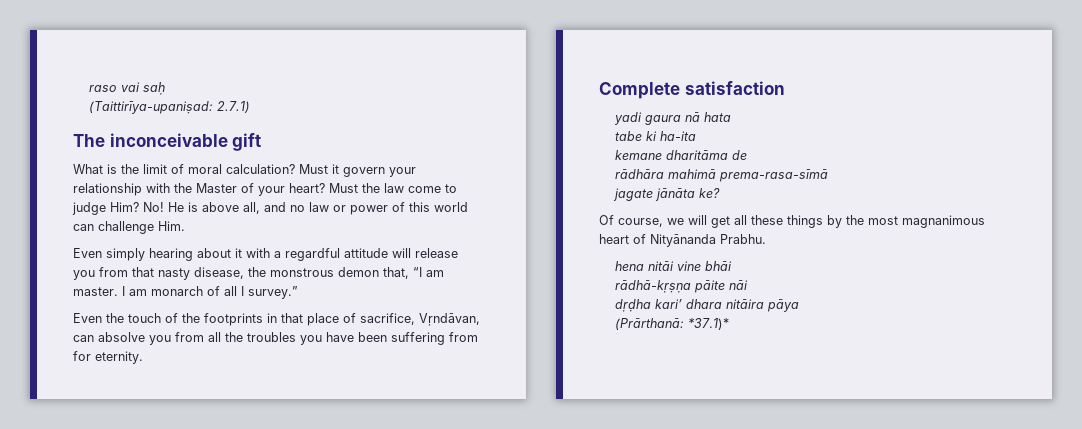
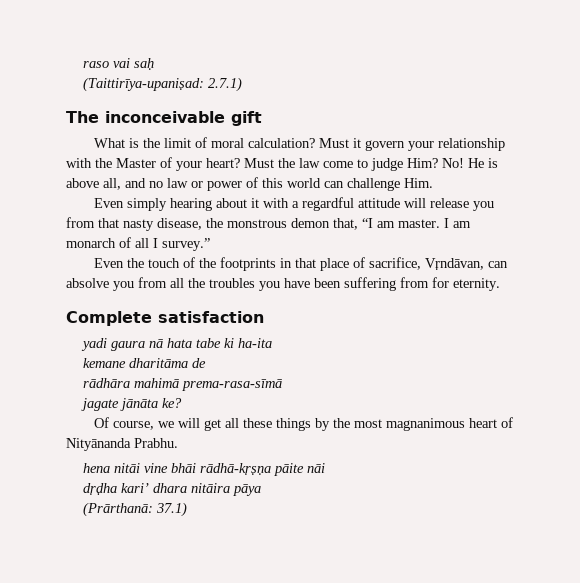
- yadi gaura nā hata
- tabe ki ha-ita
+ yadi gaura nā hata tabe ki ha-ita
- hena nitāi vine bhāi
- rādhā-kṛṣṇa pāite nāi
+ hena nitāi vine bhāi rādhā-kṛṣṇa pāite nāi
- (Prārthanā: *37.1)*
+ (Prārthanā: 37.1)

